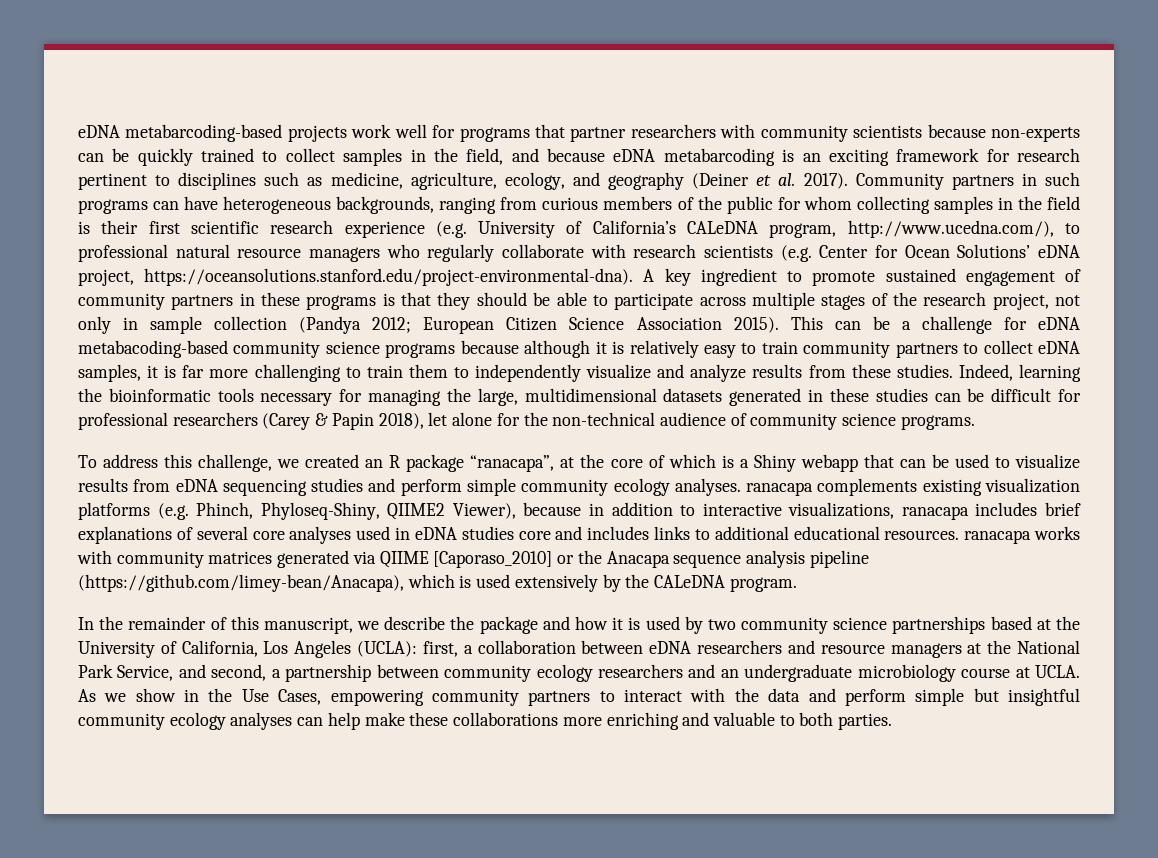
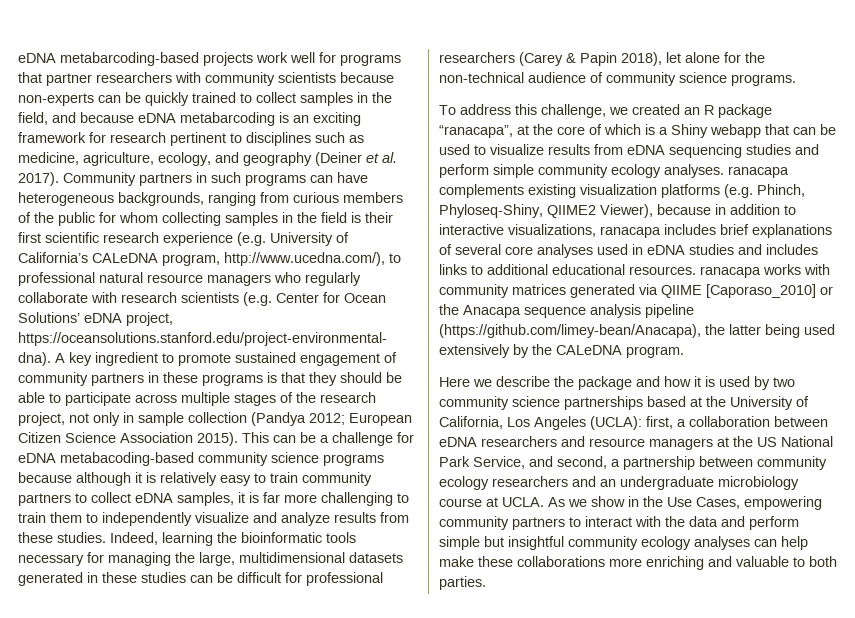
- To address this challenge, we created an R package “ranacapa”, at the core of which is a Shiny webapp that can be used to visualize results from eDNA sequencing studies and perform simple community ecology analyses. ranacapa complements existing visualization platforms (e.g. Phinch, Phyloseq-Shiny, QIIME2 Viewer), because in addition to interactive visualizations, ranacapa includes brief explanations of several core analyses used in eDNA studies core and includes links to additional educational resources. ranacapa works with community matrices generated via QIIME [Caporaso_2010] or the Anacapa sequence analysis pipeline (https://github.com/limey-bean/Anacapa), which is used extensively by the CALeDNA program.
+ To address this challenge, we created an R package “ranacapa”, at the core of which is a Shiny webapp that can be used to visualize results from eDNA sequencing studies and perform simple community ecology analyses. ranacapa complements existing visualization platforms (e.g. Phinch, Phyloseq-Shiny, QIIME2 Viewer), because in addition to interactive visualizations, ranacapa includes brief explanations of several core analyses used in eDNA studies and includes links to additional educational resources. ranacapa works with community matrices generated via QIIME [Caporaso_2010] or the Anacapa sequence analysis pipeline (https://github.com/limey-bean/Anacapa), the latter being used extensively by the CALeDNA program.
- In the remainder of this manuscript, we describe the package and how it is used by two community science partnerships based at the University of California, Los Angeles (UCLA): first, a collaboration between eDNA researchers and resource managers at the National Park Service, and second, a partnership between community ecology researchers and an undergraduate microbiology course at UCLA.
+ Here we describe the package and how it is used by two community science partnerships based at the University of California, Los Angeles (UCLA): first, a collaboration between eDNA researchers and resource managers at the US National Park Service, and second, a partnership between community ecology researchers and an undergraduate microbiology course at UCLA.

